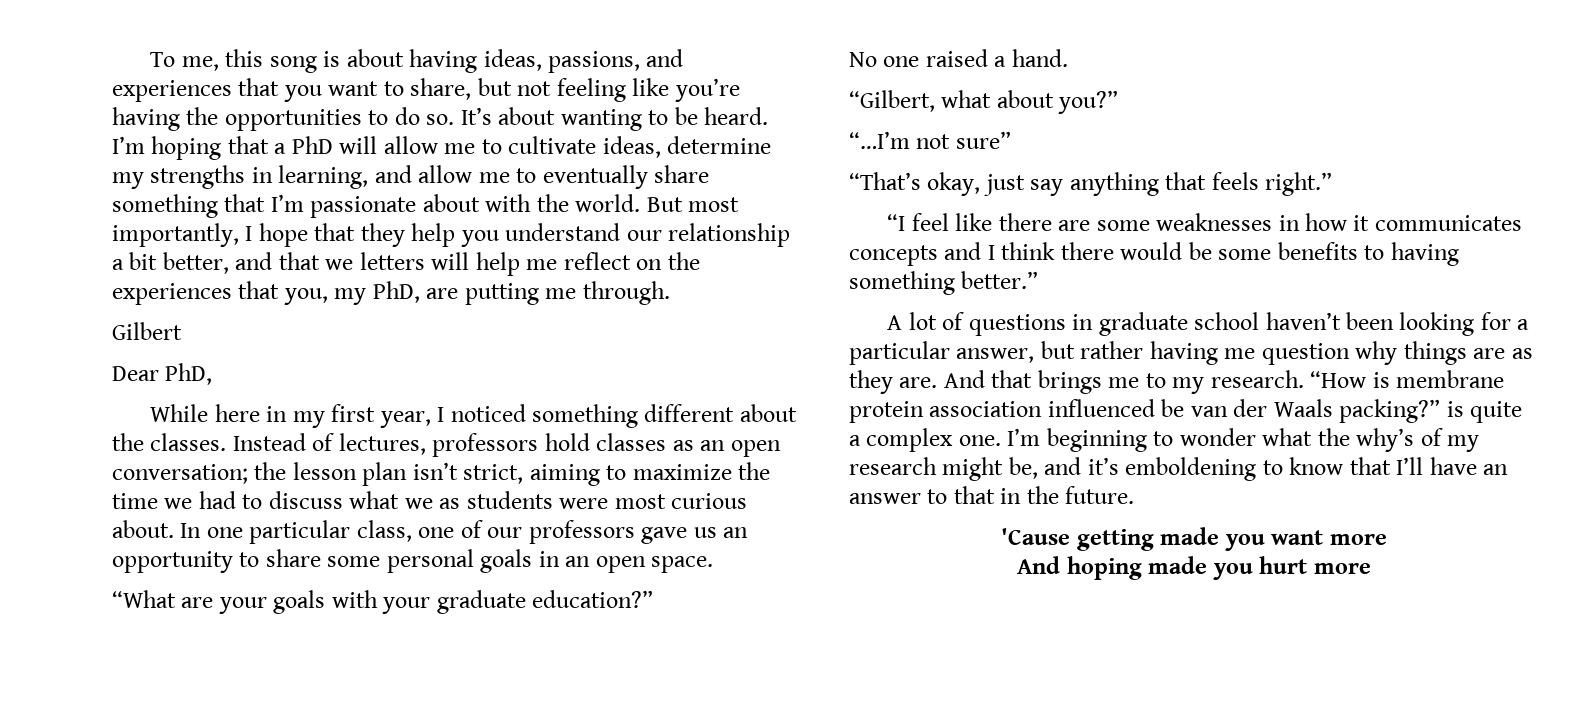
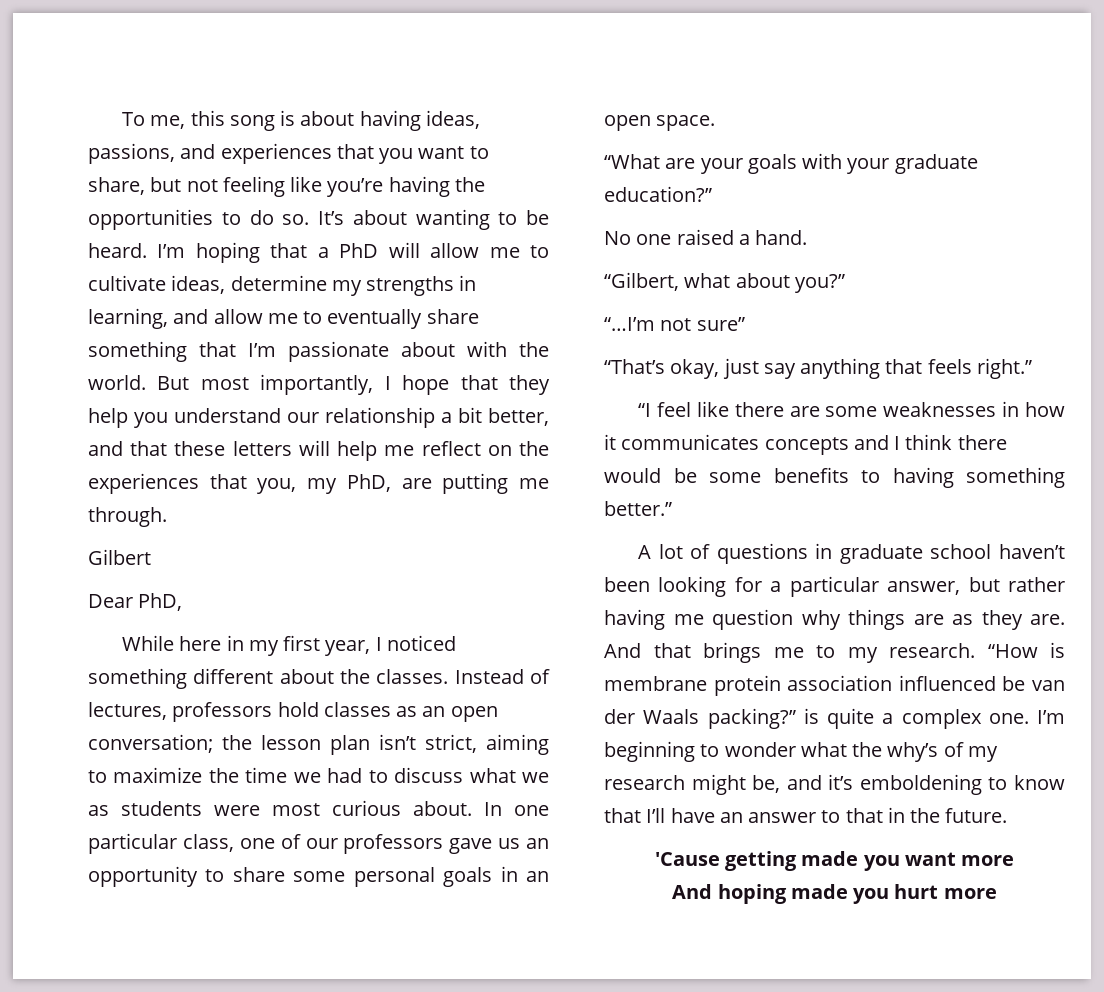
- But most importantly, I hope that they help you understand our relationship a bit better, and that we letters will help me reflect on the experiences that you, my PhD, are putting me through.
+ But most importantly, I hope that they help you understand our relationship a bit better, and that these letters will help me reflect on the experiences that you, my PhD, are putting me through.

